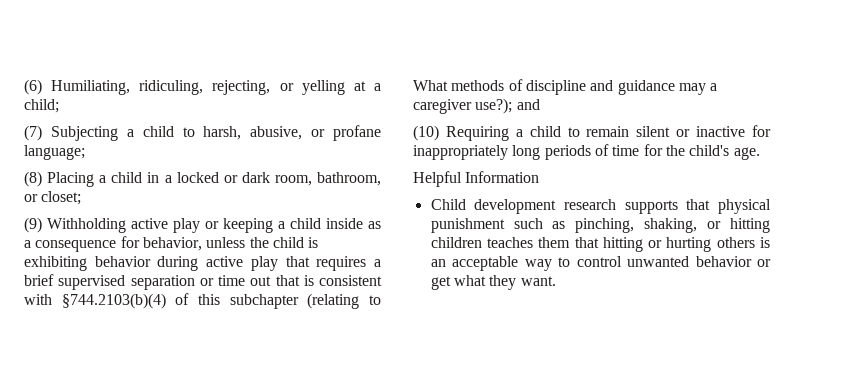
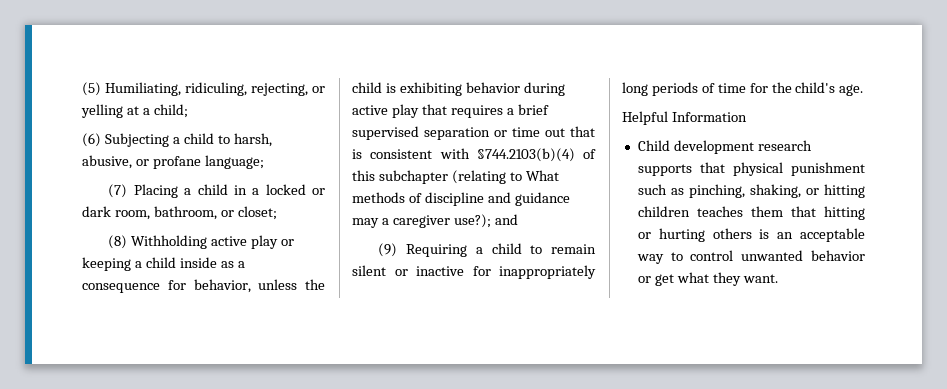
- (6) Humiliating, ridiculing, rejecting, or yelling at a child;
+ (5) Humiliating, ridiculing, rejecting, or yelling at a child;
- (7) Subjecting a child to harsh, abusive, or profane language;
+ (6) Subjecting a child to harsh, abusive, or profane language;
- (8) Placing a child in a locked or dark room, bathroom, or closet;
+ (7) Placing a child in a locked or dark room, bathroom, or closet;
- (9) Withholding active play or keeping a child inside as a consequence for behavior, unless the child is exhibiting behavior during active play that requires a brief supervised separation or time out that is consistent with §744.2103(b)(4) of this subchapter (relating to What methods of discipline and guidance may a caregiver use?); and
+ (8) Withholding active play or keeping a child inside as a consequence for behavior, unless the child is exhibiting behavior during active play that requires a brief supervised separation or time out that is consistent with §744.2103(b)(4) of this subchapter (relating to What methods of discipline and guidance may a caregiver use?); and
- (10) Requiring a child to remain silent or inactive for inappropriately long periods of time for the child's age.
+ (9) Requiring a child to remain silent or inactive for inappropriately long periods of time for the child's age.

